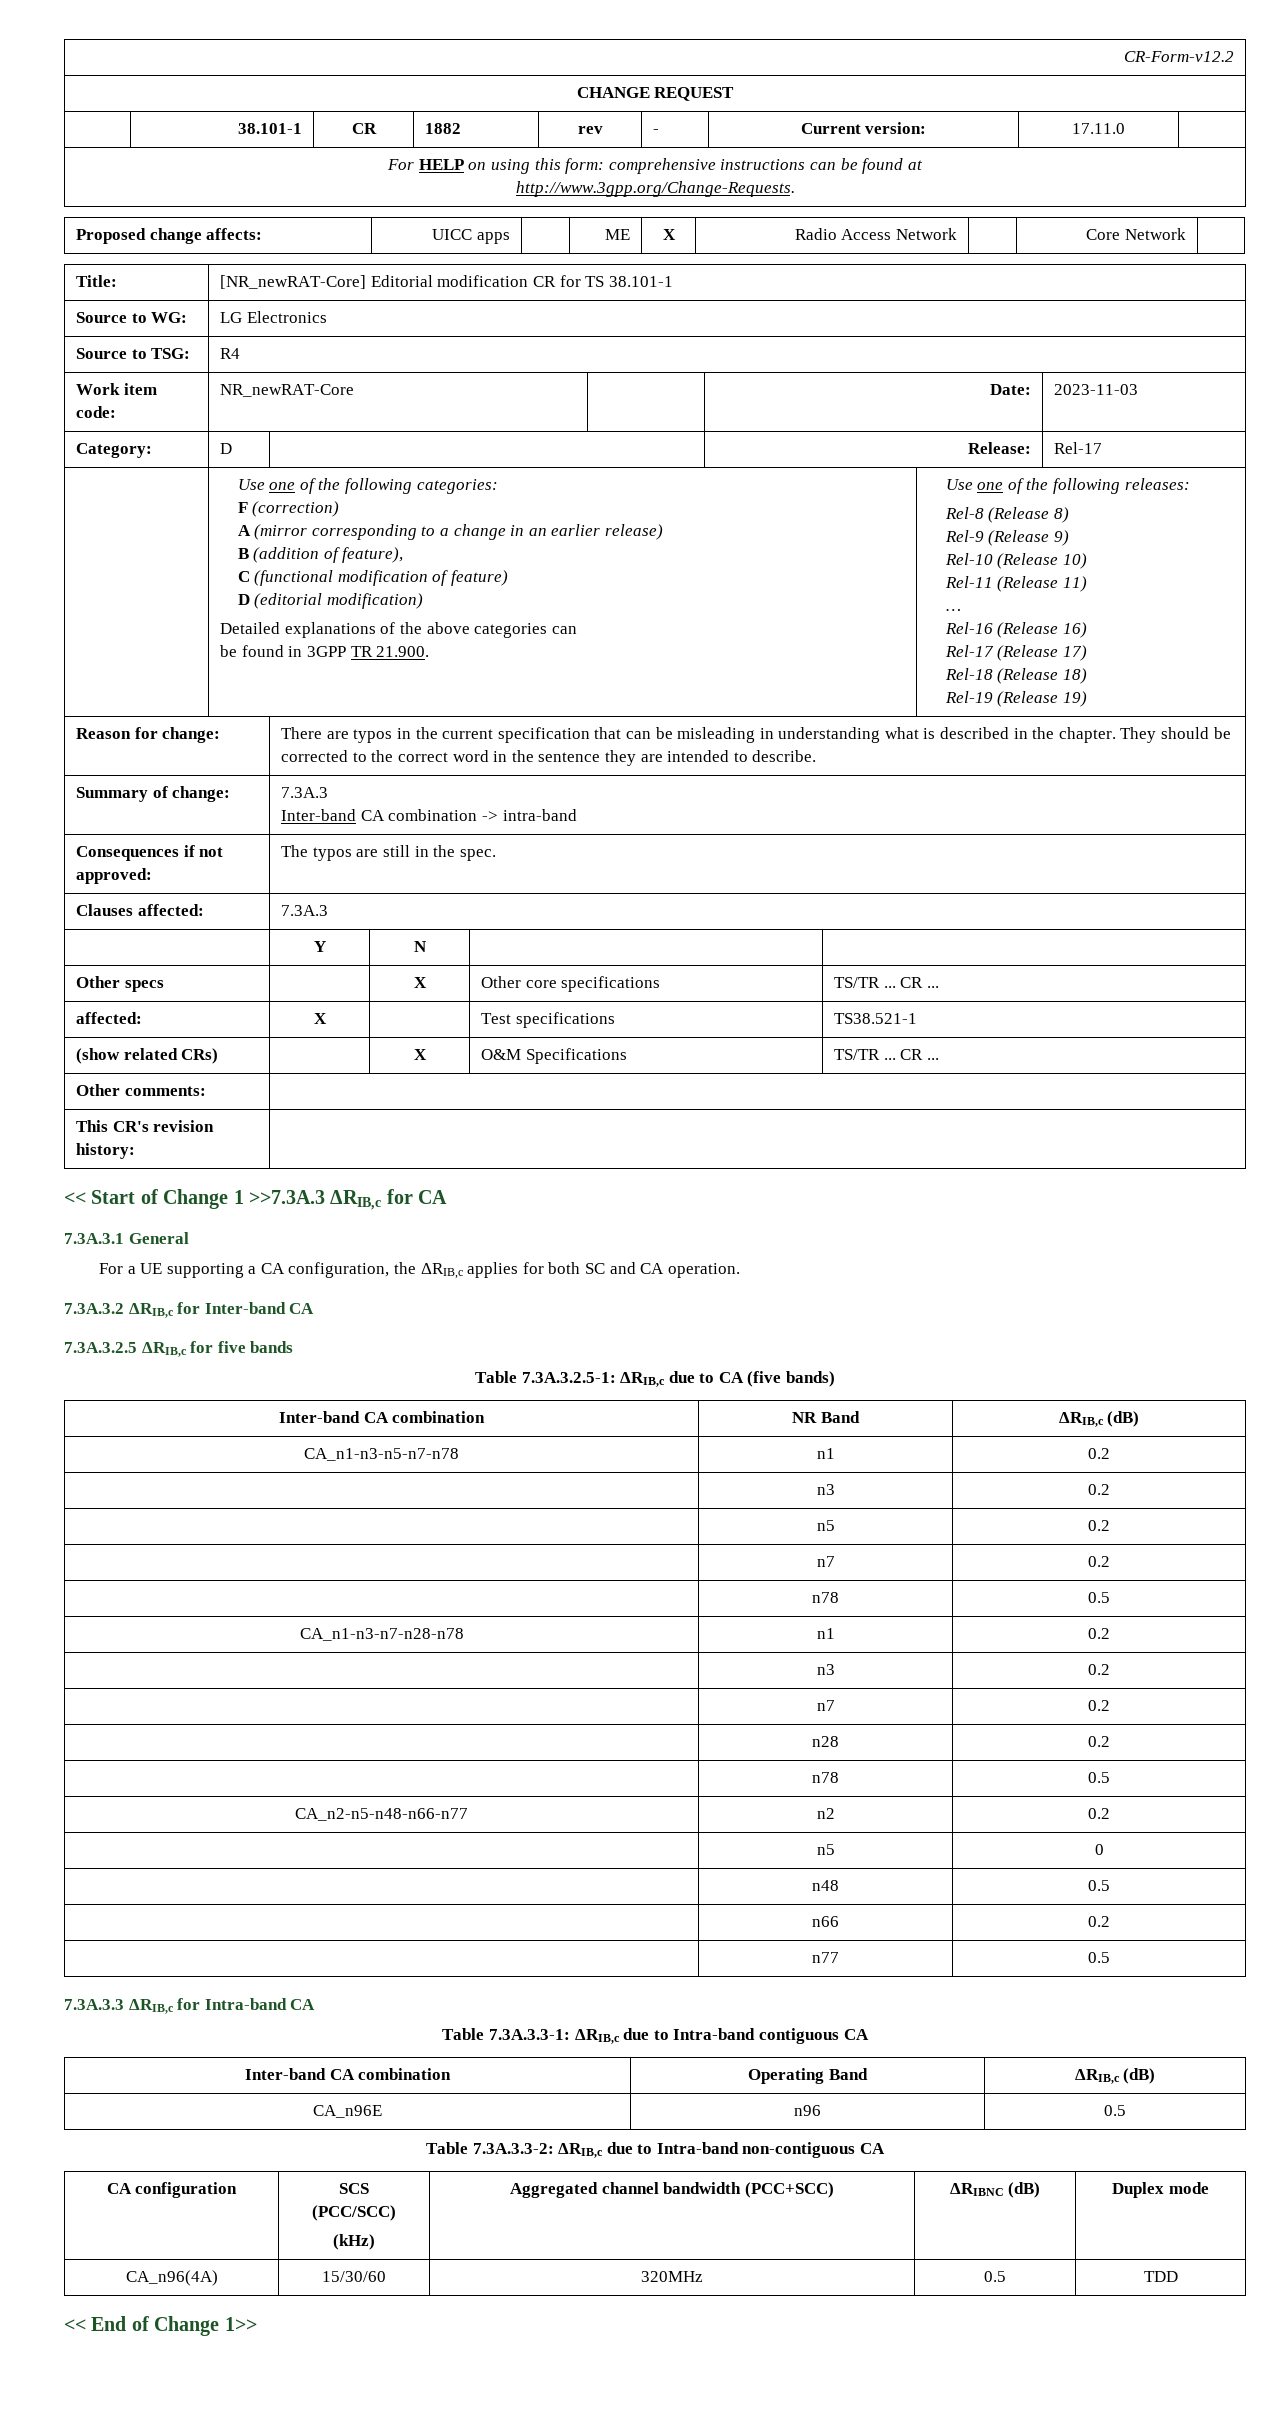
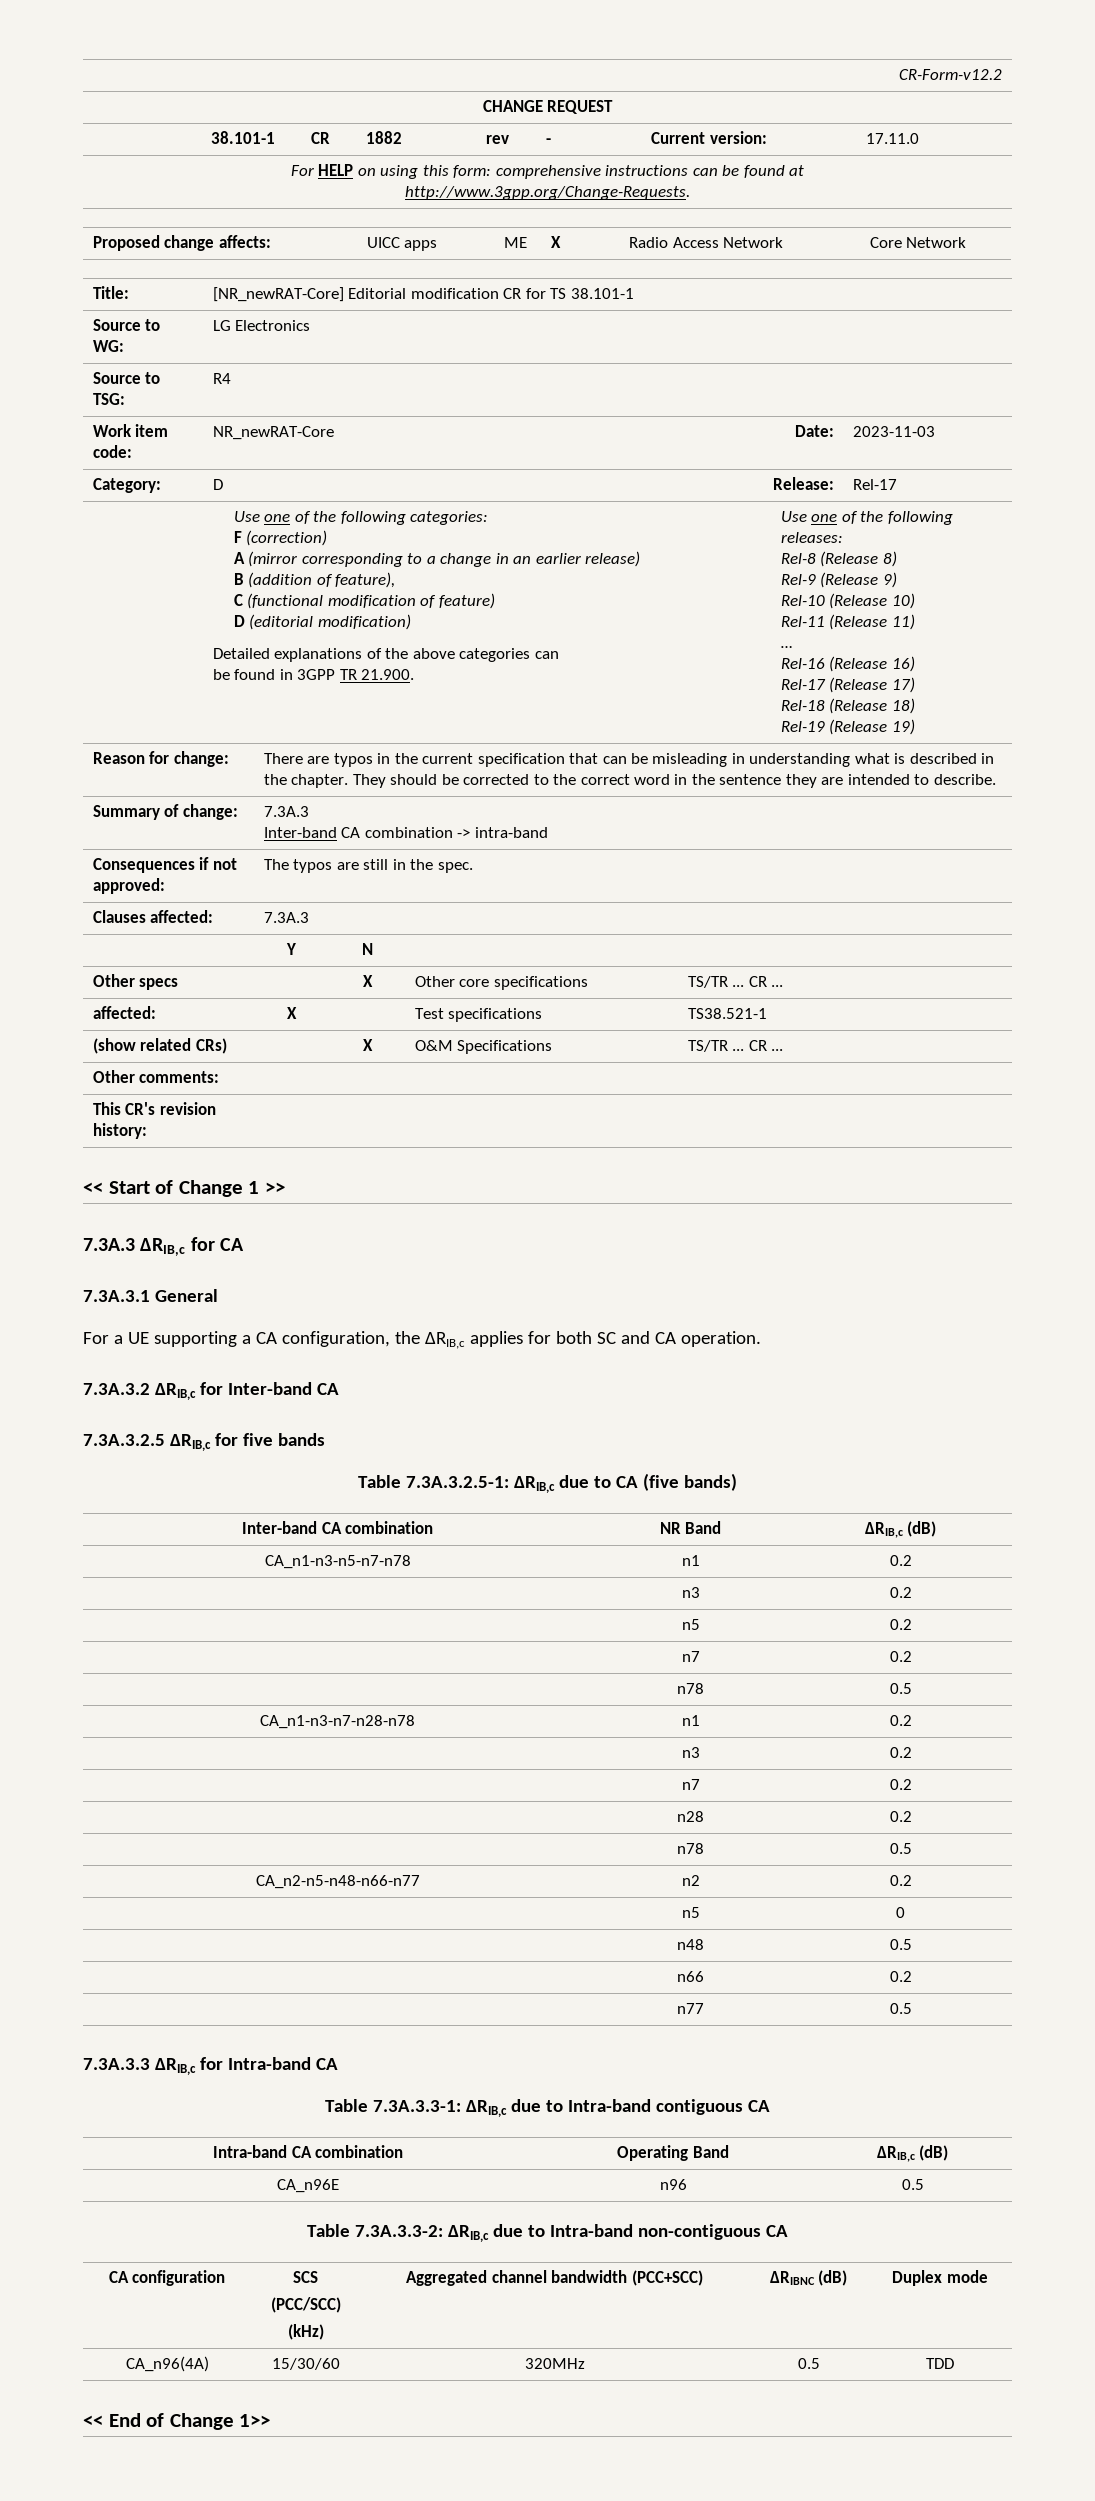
- << Start of Change 1 >>7.3A.3 ΔRIB,c for CA
+ << Start of Change 1 >>
+ 7.3A.3 ΔRIB,c for CA
- Inter-band CA combination | Operating Band | ΔRIB,c (dB)
+ Intra-band CA combination | Operating Band | ΔRIB,c (dB)

